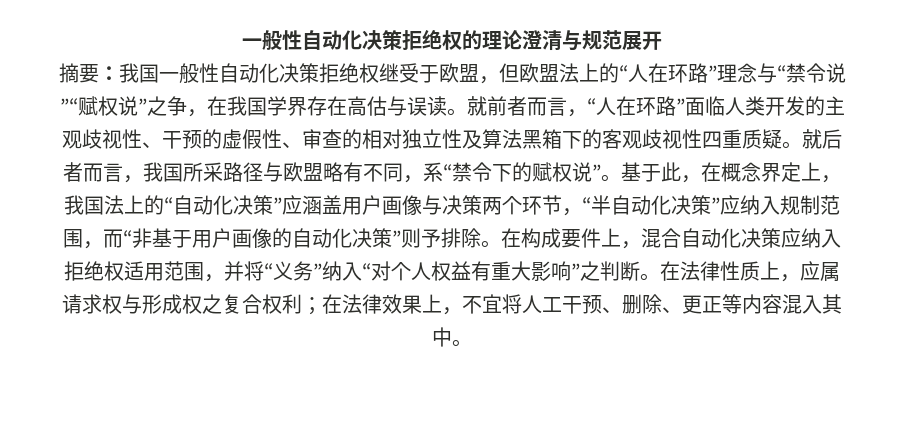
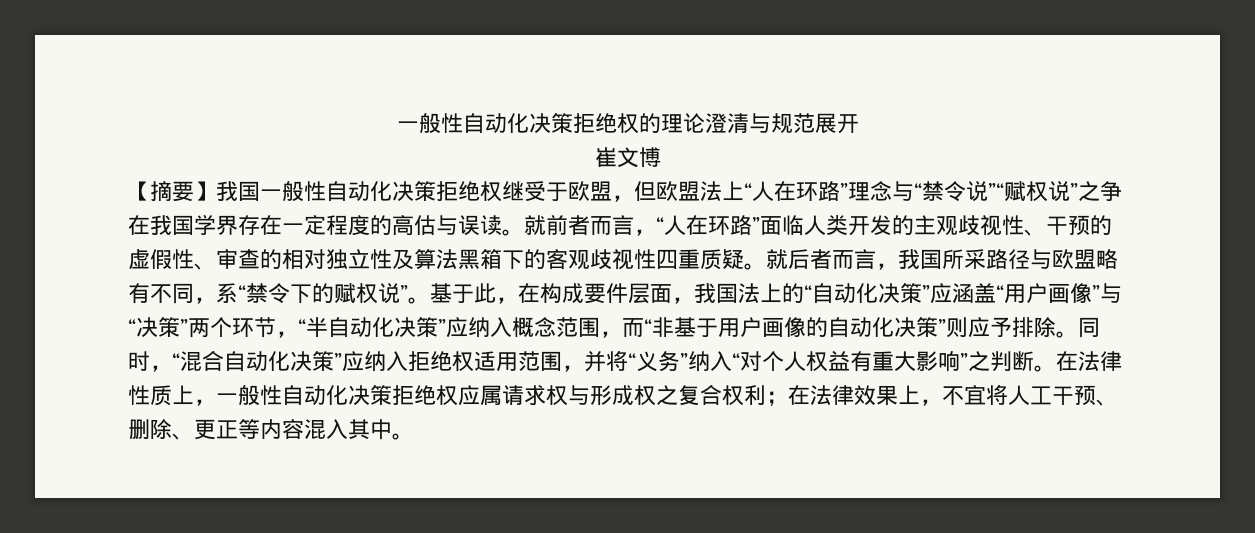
- 摘要：我国一般性自动化决策拒绝权继受于欧盟，但欧盟法上的“人在环路”理念与“禁令说”“赋权说”之争，在我国学界存在高估与误读。
+ 崔文博
+ 【摘要】我国一般性自动化决策拒绝权继受于欧盟，但欧盟法上“人在环路”理念与“禁令说”“赋权说”之争在我国学界存在一定程度的高估与误读。
- 基于此，在概念界定上，我国法上的“自动化决策”应涵盖用户画像与决策两个环节，“半自动化决策”应纳入规制范围，而“非基于用户画像的自动化决策”则予排除。
+ 基于此，在构成要件层面，我国法上的“自动化决策”应涵盖“用户画像”与“决策”两个环节，“半自动化决策”应纳入概念范围，而“非基于用户画像的自动化决策”则应予排除。
- 在构成要件上，混合自动化决策应纳入拒绝权适用范围，并将“义务”纳入“对个人权益有重大影响”之判断。
+ 同时，“混合自动化决策”应纳入拒绝权适用范围，并将“义务”纳入“对个人权益有重大影响”之判断。
- 在法律性质上，应属请求权与形成权之复合权利；在法律效果上，不宜将人工干预、删除、更正等内容混入其中。
+ 在法律性质上，一般性自动化决策拒绝权应属请求权与形成权之复合权利；在法律效果上，不宜将人工干预、删除、更正等内容混入其中。

